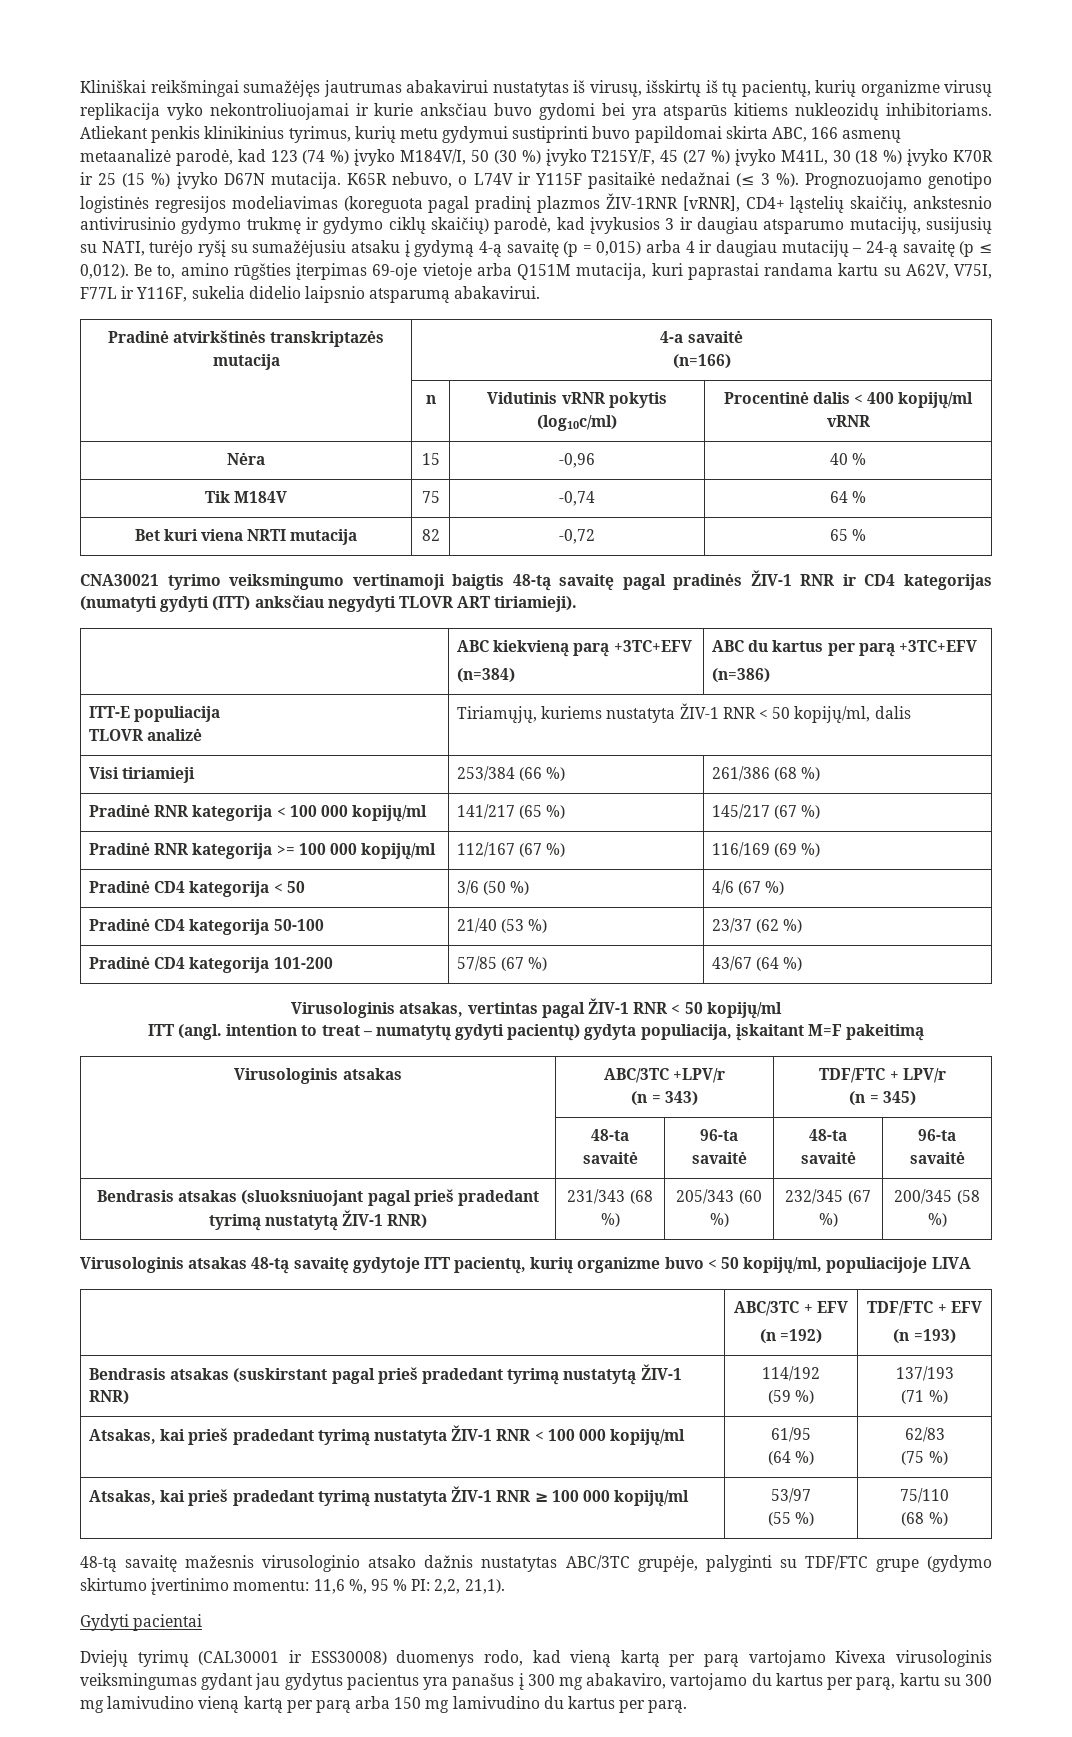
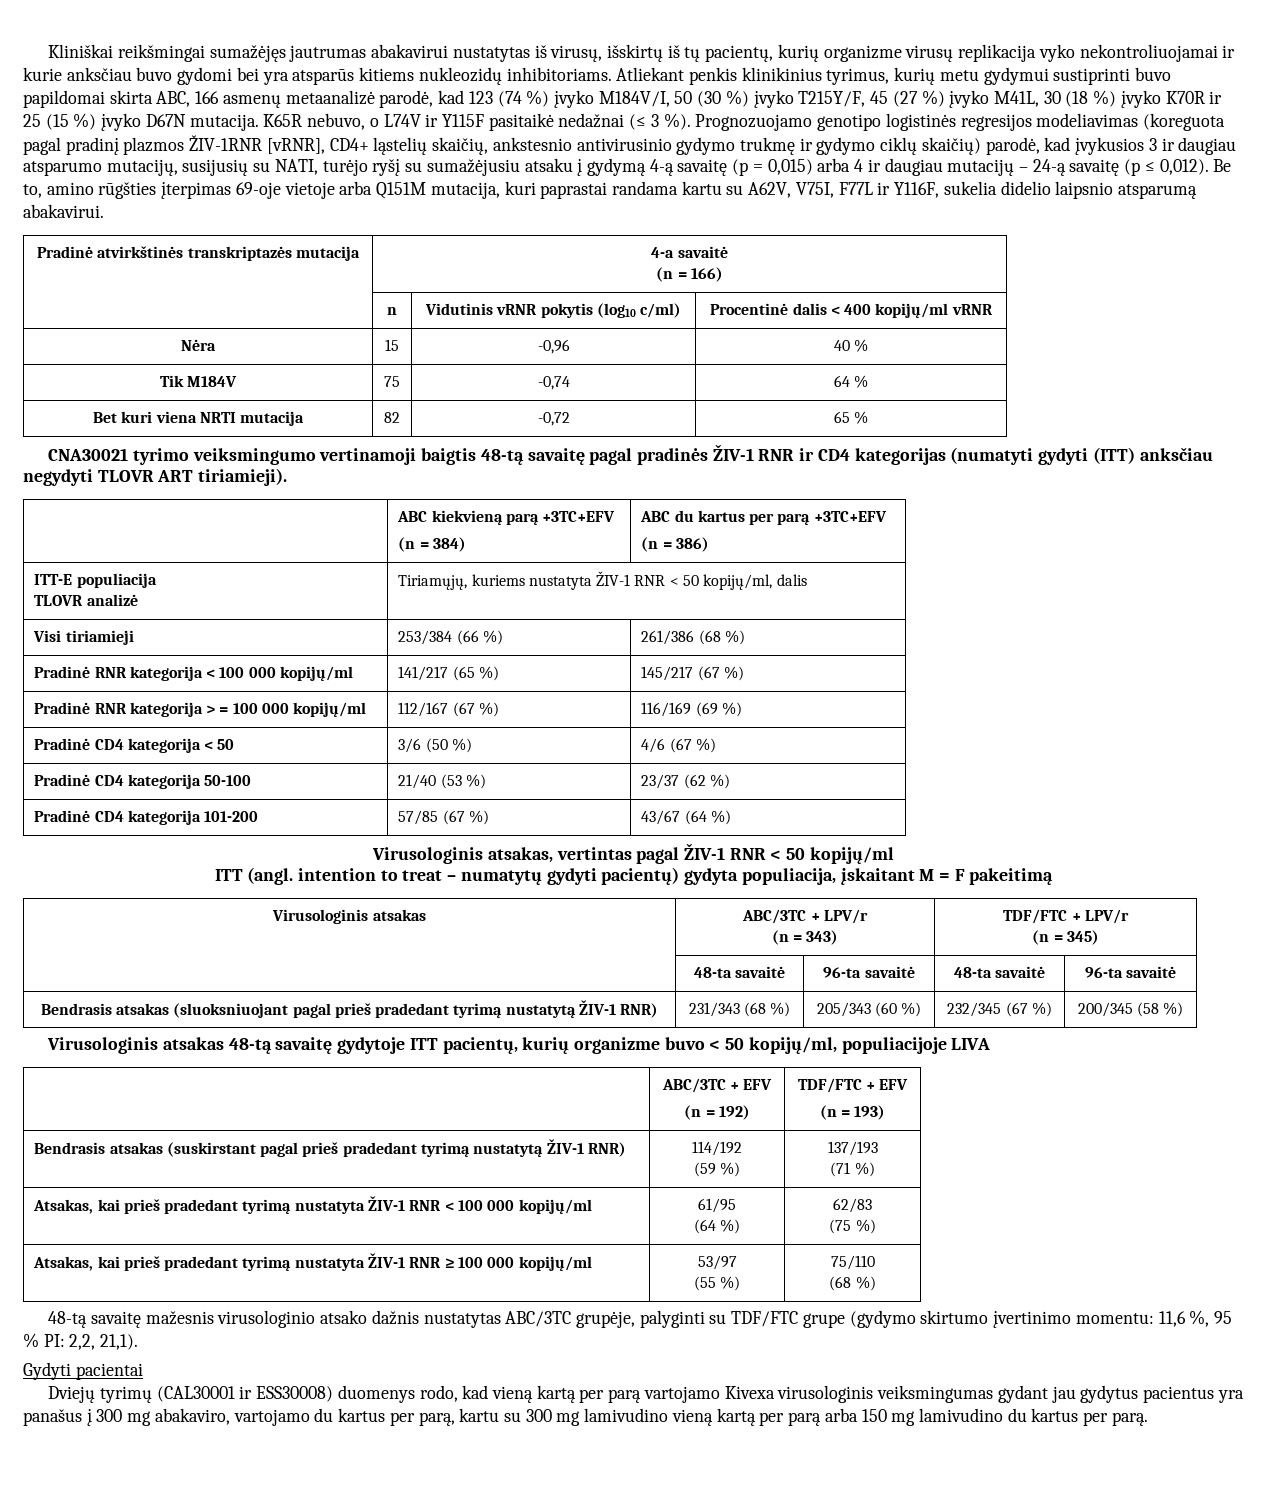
  Pradinė atvirkštinės transkriptazės mutacija | 4-a savaitė
- (n=166)
+ (n = 166)
- | n | Vidutinis vRNR pokytis (log10c/ml) | Procentinė dalis < 400 kopijų/ml vRNR
+ | n | Vidutinis vRNR pokytis (log10 c/ml) | Procentinė dalis < 400 kopijų/ml vRNR
  | ABC kiekvieną parą +3TC+EFV
- (n=384) | ABC du kartus per parą +3TC+EFV
- (n=386)
+ (n = 384) | ABC du kartus per parą +3TC+EFV
+ (n = 386)
- Pradinė RNR kategorija >= 100 000 kopijų/ml | 112/167 (67 %) | 116/169 (69 %)
+ Pradinė RNR kategorija > = 100 000 kopijų/ml | 112/167 (67 %) | 116/169 (69 %)
- ITT (angl. intention to treat – numatytų gydyti pacientų) gydyta populiacija, įskaitant M=F pakeitimą
+ ITT (angl. intention to treat – numatytų gydyti pacientų) gydyta populiacija, įskaitant M = F pakeitimą
- Virusologinis atsakas | ABC/3TC +LPV/r
+ Virusologinis atsakas | ABC/3TC + LPV/r
  | ABC/3TC + EFV
- (n =192) | TDF/FTC + EFV
- (n =193)
+ (n = 192) | TDF/FTC + EFV
+ (n = 193)

